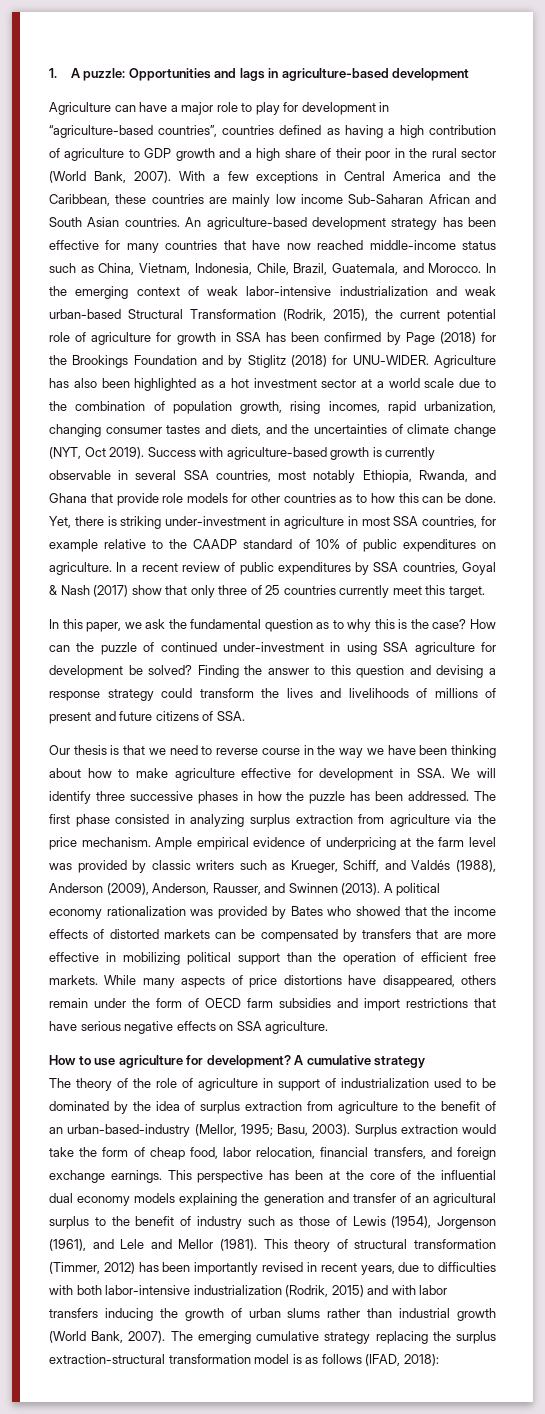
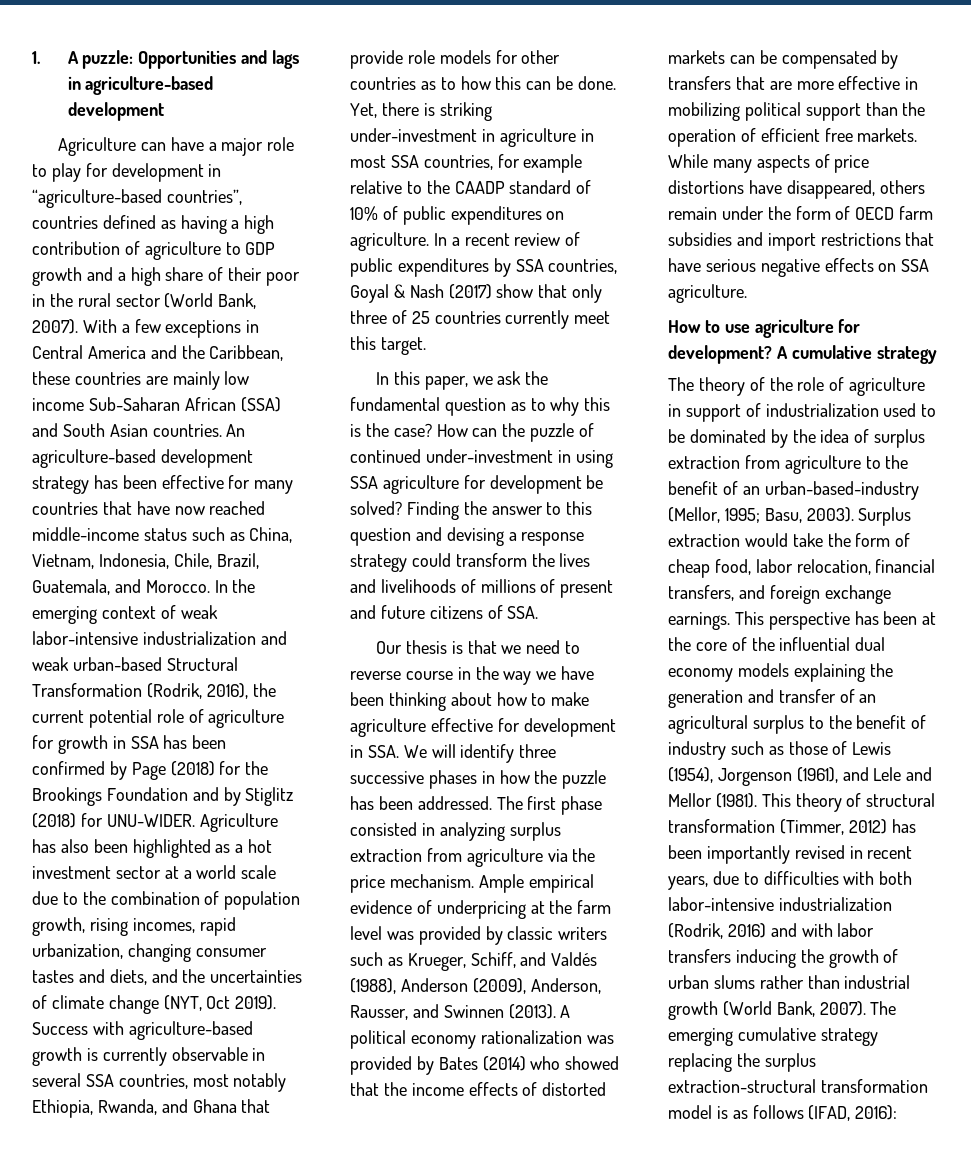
- With a few exceptions in Central America and the Caribbean, these countries are mainly low income Sub-Saharan African and South Asian countries.
+ With a few exceptions in Central America and the Caribbean, these countries are mainly low income Sub-Saharan African (SSA) and South Asian countries.
- In the emerging context of weak labor-intensive industrialization and weak urban-based Structural Transformation (Rodrik, 2015), the current potential role of agriculture for growth in SSA has been confirmed by Page (2018) for the Brookings Foundation and by Stiglitz (2018) for UNU-WIDER.
+ In the emerging context of weak labor-intensive industrialization and weak urban-based Structural Transformation (Rodrik, 2016), the current potential role of agriculture for growth in SSA has been confirmed by Page (2018) for the Brookings Foundation and by Stiglitz (2018) for UNU-WIDER.
- A political economy rationalization was provided by Bates who showed that the income effects of distorted markets can be compensated by transfers that are more effective in mobilizing political support than the operation of efficient free markets.
+ A political economy rationalization was provided by Bates (2014) who showed that the income effects of distorted markets can be compensated by transfers that are more effective in mobilizing political support than the operation of efficient free markets.
- This theory of structural transformation (Timmer, 2012) has been importantly revised in recent years, due to difficulties with both labor-intensive industrialization (Rodrik, 2015) and with labor transfers inducing the growth of urban slums rather than industrial growth (World Bank, 2007).
+ This theory of structural transformation (Timmer, 2012) has been importantly revised in recent years, due to difficulties with both labor-intensive industrialization (Rodrik, 2016) and with labor transfers inducing the growth of urban slums rather than industrial growth (World Bank, 2007).
- The emerging cumulative strategy replacing the surplus extraction-structural transformation model is as follows (IFAD, 2018):
+ The emerging cumulative strategy replacing the surplus extraction-structural transformation model is as follows (IFAD, 2016):

